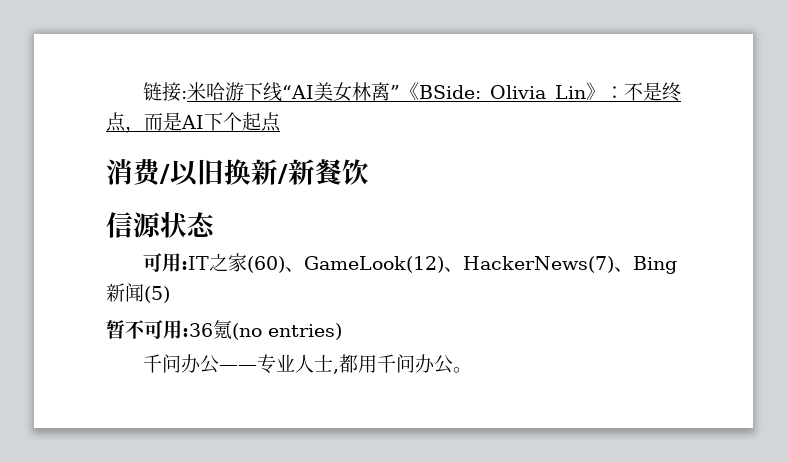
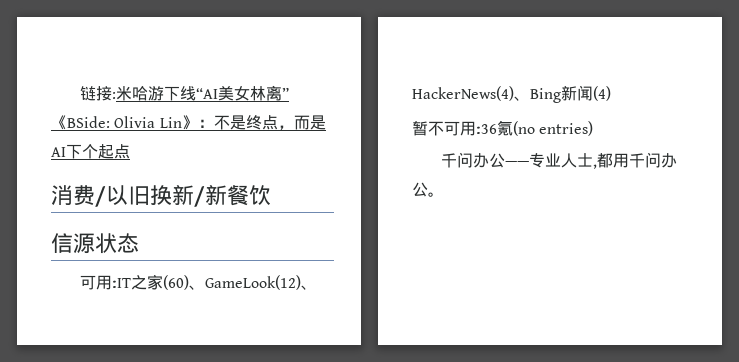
- 可用:IT之家(60)、GameLook(12)、HackerNews(7)、Bing新闻(5)
+ 可用:IT之家(60)、GameLook(12)、HackerNews(4)、Bing新闻(4)

